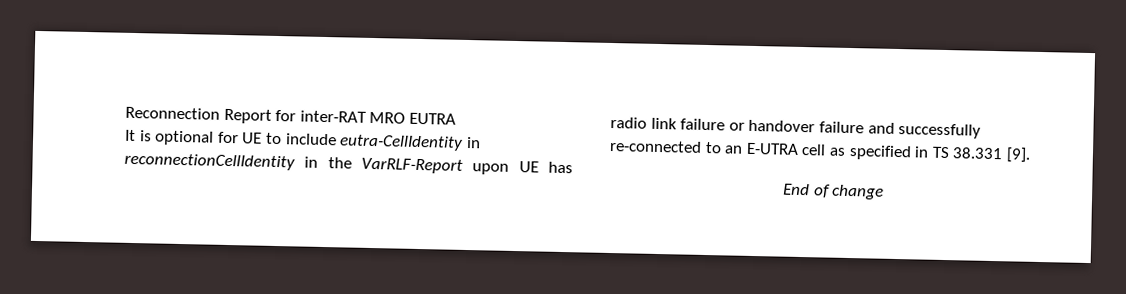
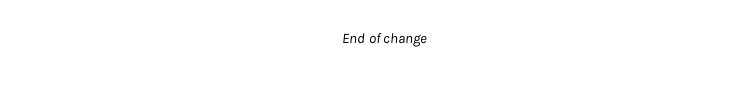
- Reconnection Report for inter-RAT MRO EUTRA
- It is optional for UE to include eutra-CellIdentity in reconnectionCellIdentity in the VarRLF-Report upon UE has radio link failure or handover failure and successfully re-connected to an E-UTRA cell as specified in TS 38.331 [9].

